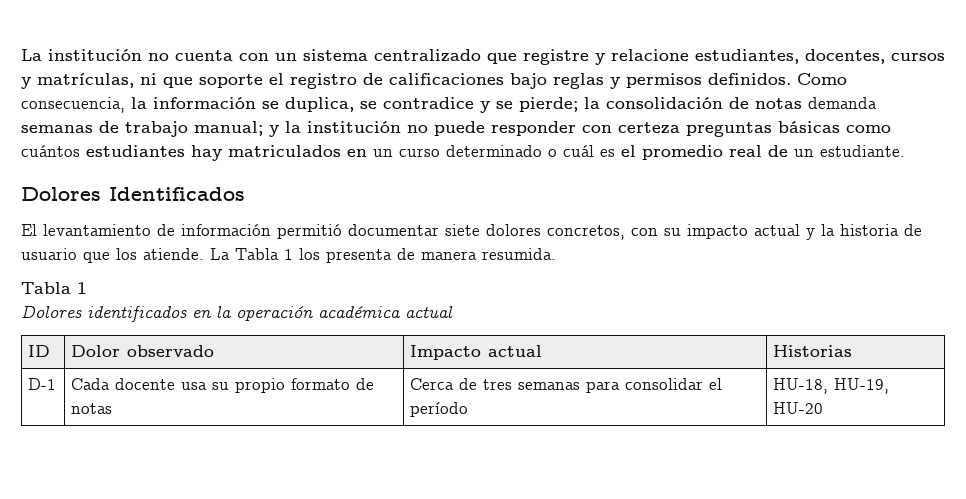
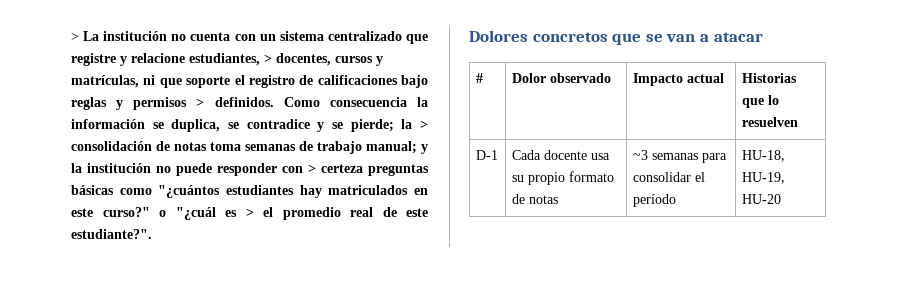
- La institución no cuenta con un sistema centralizado que registre y relacione estudiantes, docentes, cursos y matrículas, ni que soporte el registro de calificaciones bajo reglas y permisos definidos.
+ > La institución no cuenta con un sistema centralizado que registre y relacione estudiantes, > docentes, cursos y matrículas, ni que soporte el registro de calificaciones bajo reglas y permisos > definidos.
- Como consecuencia, la información se duplica, se contradice y se pierde; la consolidación de notas demanda semanas de trabajo manual; y la institución no puede responder con certeza preguntas básicas como cuántos estudiantes hay matriculados en un curso determinado o cuál es el promedio real de un estudiante.
- Dolores Identificados
- El levantamiento de información permitió documentar siete dolores concretos, con su impacto actual y la historia de usuario que los atiende. La Tabla 1 los presenta de manera resumida.
- Tabla 1
- Dolores identificados en la operación académica actual
- ID | Dolor observado | Impacto actual | Historias
+ Como consecuencia la información se duplica, se contradice y se pierde; la > consolidación de notas toma semanas de trabajo manual; y la institución no puede responder con > certeza preguntas básicas como "¿cuántos estudiantes hay matriculados en este curso?" o "¿cuál es > el promedio real de este estudiante?".
+ Dolores concretos que se van a atacar
+ # | Dolor observado | Impacto actual | Historias que lo resuelven
- D-1 | Cada docente usa su propio formato de notas | Cerca de tres semanas para consolidar el período | HU-18, HU-19, HU-20
+ D-1 | Cada docente usa su propio formato de notas | ~3 semanas para consolidar el período | HU-18, HU-19, HU-20

